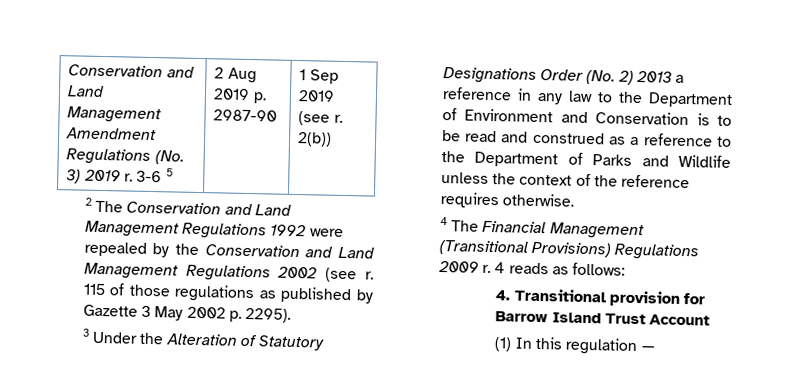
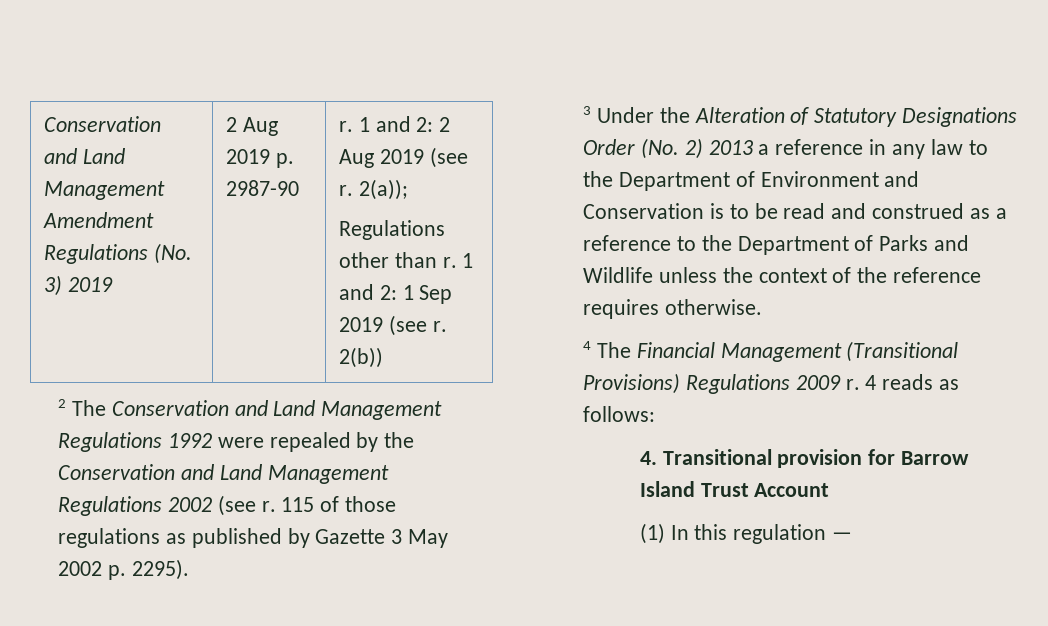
- Conservation and Land Management Amendment Regulations (No. 3) 2019 r. 3-6 5 | 2 Aug 2019 p. 2987-90 | 1 Sep 2019 (see r. 2(b))
+ Conservation and Land Management Amendment Regulations (No. 3) 2019 | 2 Aug 2019 p. 2987-90 | r. 1 and 2: 2 Aug 2019 (see r. 2(a));
+ Regulations other than r. 1 and 2: 1 Sep 2019 (see r. 2(b))

